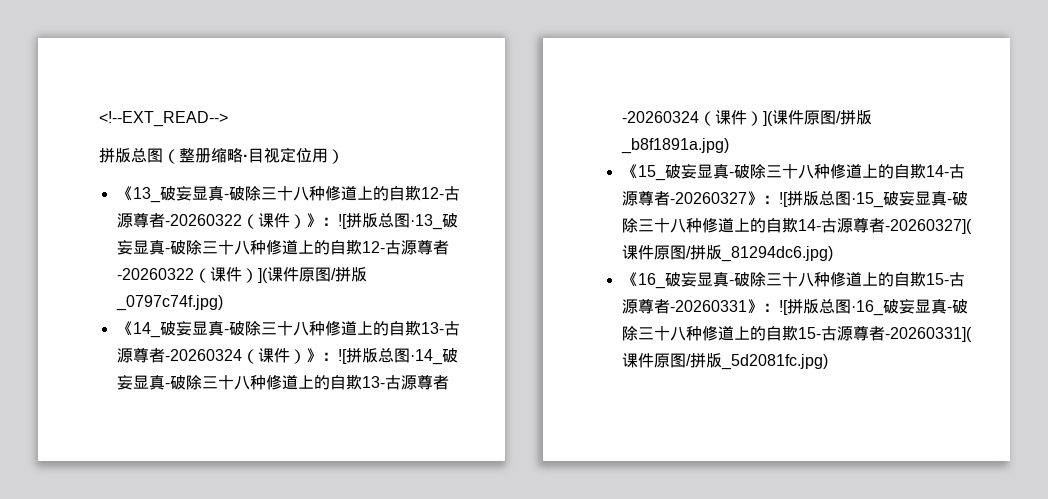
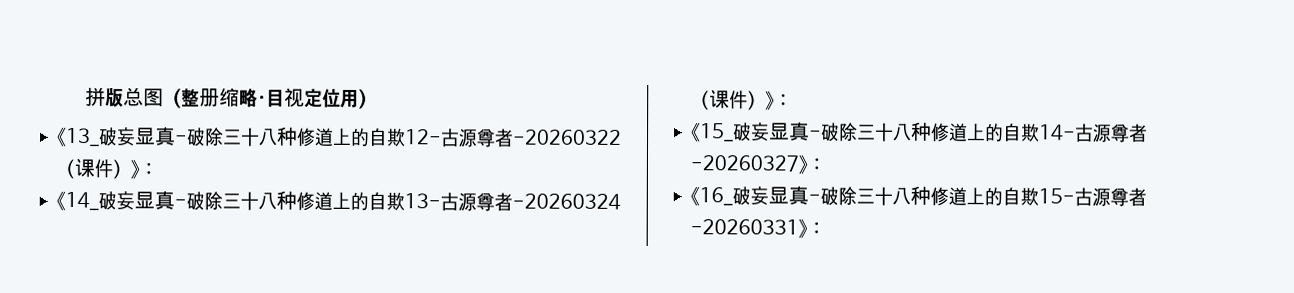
- <!--EXT_READ-->
- 《13_破妄显真-破除三十八种修道上的自欺12-古源尊者-20260322（课件）》：![拼版总图·13_破妄显真-破除三十八种修道上的自欺12-古源尊者-20260322（课件）](课件原图/拼版_0797c74f.jpg)
+ 《13_破妄显真-破除三十八种修道上的自欺12-古源尊者-20260322（课件）》：
- 《14_破妄显真-破除三十八种修道上的自欺13-古源尊者-20260324（课件）》：![拼版总图·14_破妄显真-破除三十八种修道上的自欺13-古源尊者-20260324（课件）](课件原图/拼版_b8f1891a.jpg)
+ 《14_破妄显真-破除三十八种修道上的自欺13-古源尊者-20260324（课件）》：
- 《15_破妄显真-破除三十八种修道上的自欺14-古源尊者-20260327》：![拼版总图·15_破妄显真-破除三十八种修道上的自欺14-古源尊者-20260327](课件原图/拼版_81294dc6.jpg)
+ 《15_破妄显真-破除三十八种修道上的自欺14-古源尊者-20260327》：
- 《16_破妄显真-破除三十八种修道上的自欺15-古源尊者-20260331》：![拼版总图·16_破妄显真-破除三十八种修道上的自欺15-古源尊者-20260331](课件原图/拼版_5d2081fc.jpg)
+ 《16_破妄显真-破除三十八种修道上的自欺15-古源尊者-20260331》：

